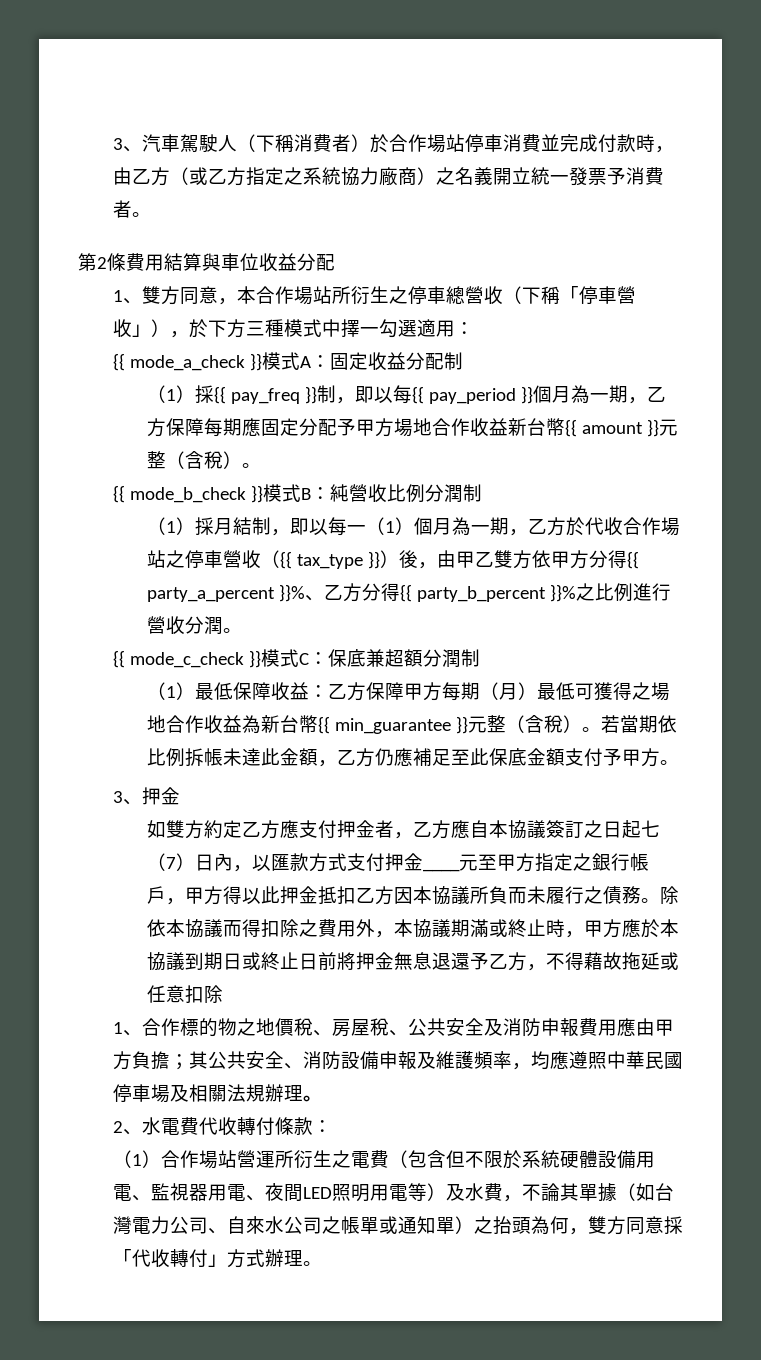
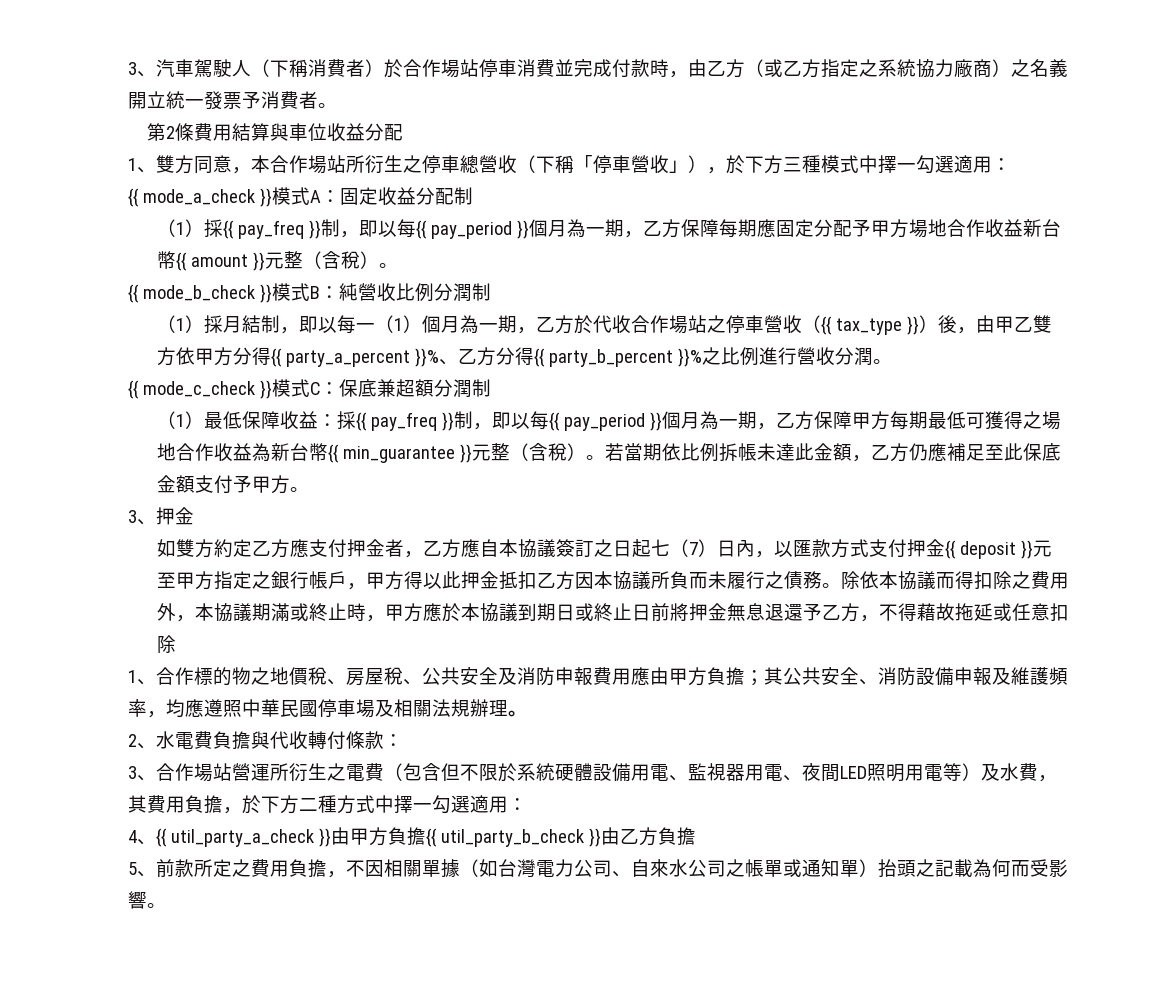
- （1）最低保障收益：乙方保障甲方每期（月）最低可獲得之場地合作收益為新台幣{{ min_guarantee }}元整（含稅）。
+ （1）最低保障收益：採{{ pay_freq }}制，即以每{{ pay_period }}個月為一期，乙方保障甲方每期最低可獲得之場地合作收益為新台幣{{ min_guarantee }}元整（含稅）。
- 如雙方約定乙方應支付押金者，乙方應自本協議簽訂之日起七（7）日內，以匯款方式支付押金____元至甲方指定之銀行帳戶，甲方得以此押金抵扣乙方因本協議所負而未履行之債務。
+ 如雙方約定乙方應支付押金者，乙方應自本協議簽訂之日起七（7）日內，以匯款方式支付押金{{ deposit }}元至甲方指定之銀行帳戶，甲方得以此押金抵扣乙方因本協議所負而未履行之債務。
- 2、水電費代收轉付條款：
+ 2、水電費負擔與代收轉付條款：
- （1）合作場站營運所衍生之電費（包含但不限於系統硬體設備用電、監視器用電、夜間LED照明用電等）及水費，不論其單據（如台灣電力公司、自來水公司之帳單或通知單）之抬頭為何，雙方同意採「代收轉付」方式辦理。
+ 3、合作場站營運所衍生之電費（包含但不限於系統硬體設備用電、監視器用電、夜間LED照明用電等）及水費，其費用負擔，於下方二種方式中擇一勾選適用：
+ 4、{{ util_party_a_check }}由甲方負擔{{ util_party_b_check }}由乙方負擔
+ 5、前款所定之費用負擔，不因相關單據（如台灣電力公司、自來水公司之帳單或通知單）抬頭之記載為何而受影響。

